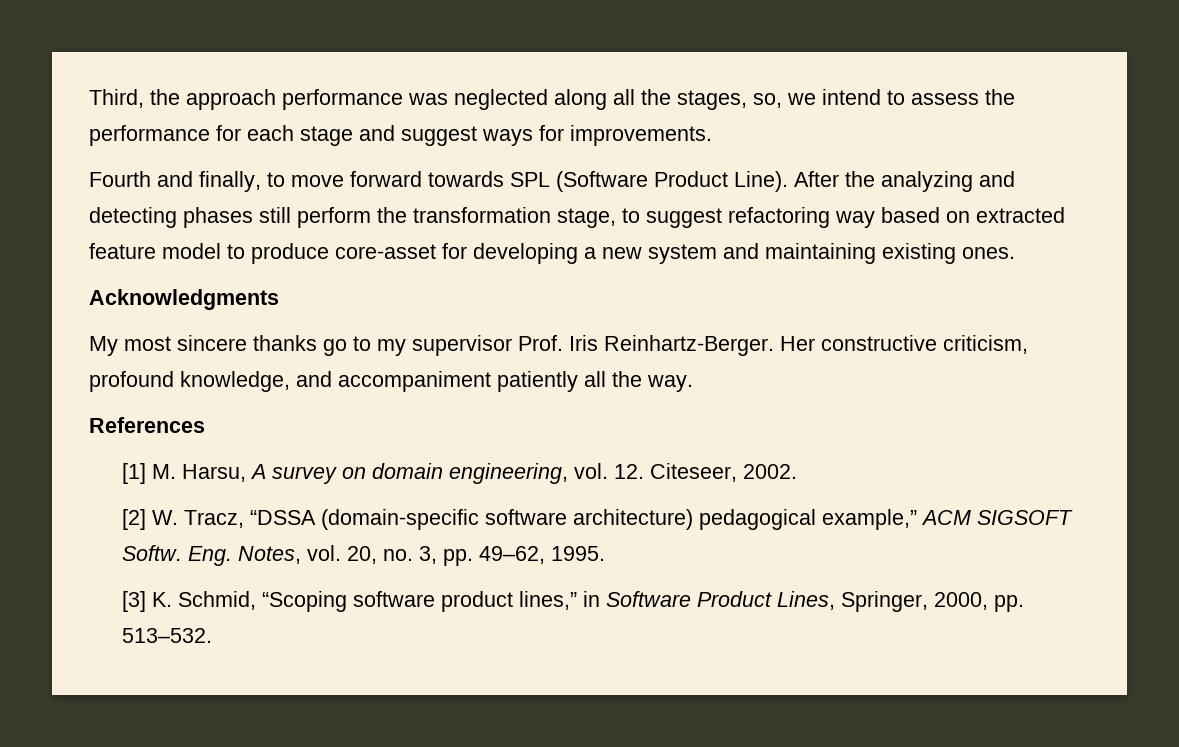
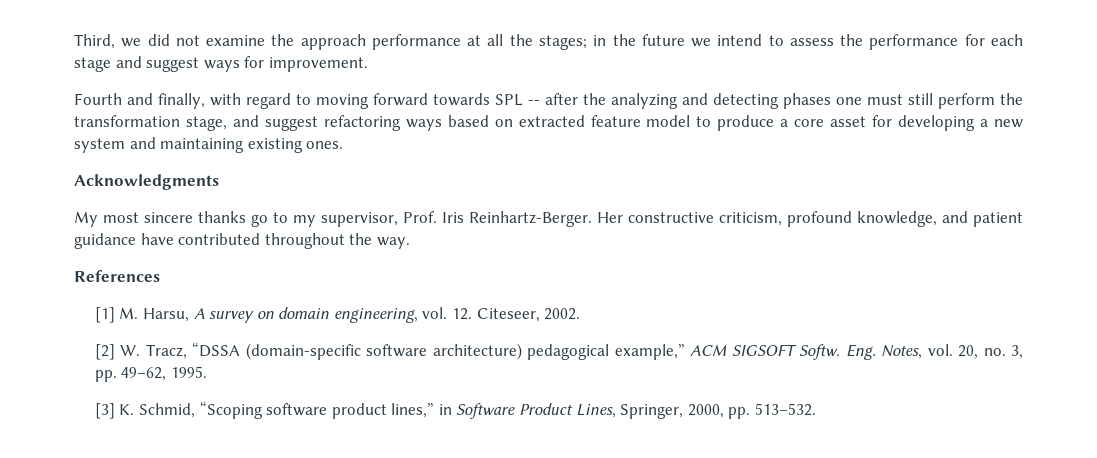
- Third, the approach performance was neglected along all the stages, so, we intend to assess the performance for each stage and suggest ways for improvements.
+ Third, we did not examine the approach performance at all the stages; in the future we intend to assess the performance for each stage and suggest ways for improvement.
- Fourth and finally, to move forward towards SPL (Software Product Line). After the analyzing and detecting phases still perform the transformation stage, to suggest refactoring way based on extracted feature model to produce core-asset for developing a new system and maintaining existing ones.
+ Fourth and finally, with regard to moving forward towards SPL -- after the analyzing and detecting phases one must still perform the transformation stage, and suggest refactoring ways based on extracted feature model to produce a core asset for developing a new system and maintaining existing ones.
- My most sincere thanks go to my supervisor Prof. Iris Reinhartz-Berger.
+ My most sincere thanks go to my supervisor, Prof. Iris Reinhartz-Berger.
- Her constructive criticism, profound knowledge, and accompaniment patiently all the way.
+ Her constructive criticism, profound knowledge, and patient guidance have contributed throughout the way.

